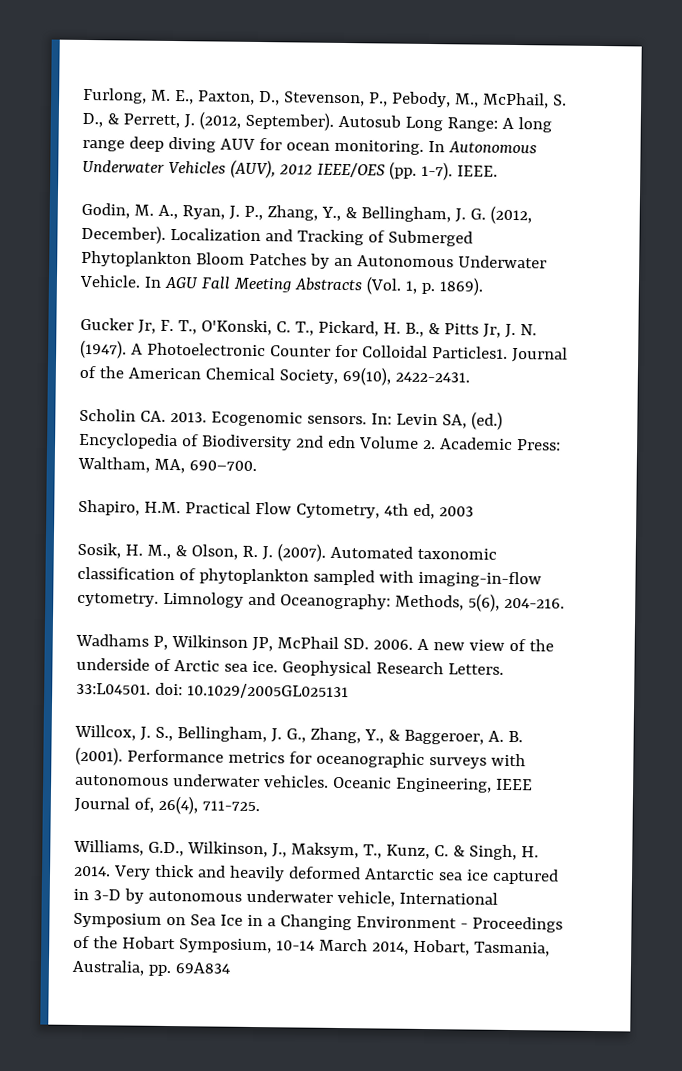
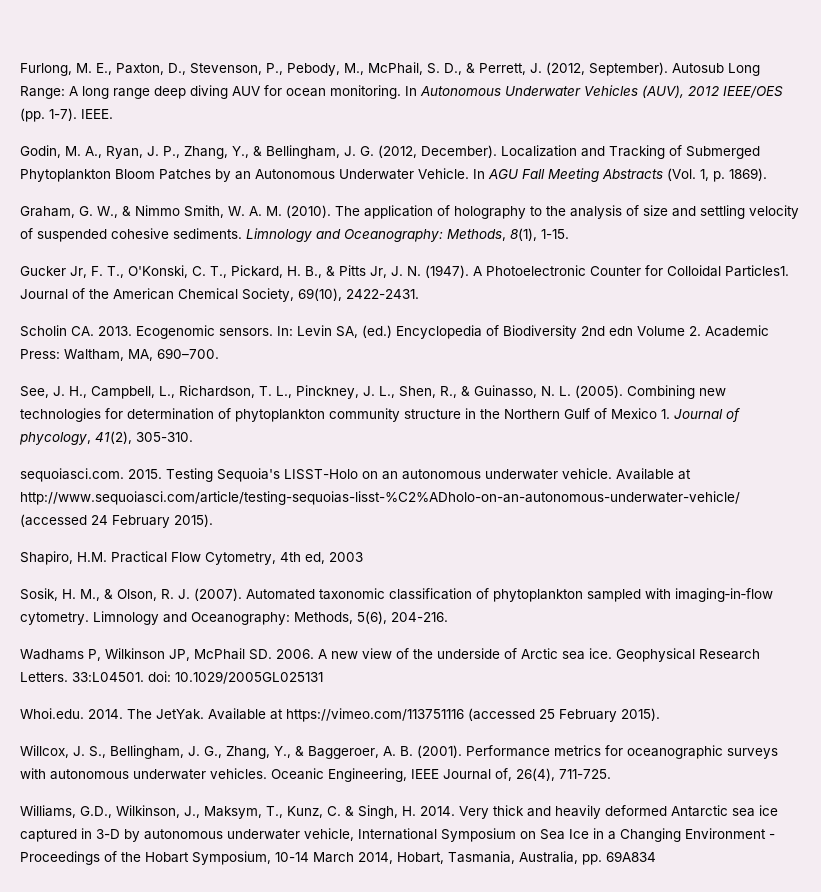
+ Graham, G. W., & Nimmo Smith, W. A. M. (2010). The application of holography to the analysis of size and settling velocity of suspended cohesive sediments. Limnology and Oceanography: Methods, 8(1), 1-15.
+ See, J. H., Campbell, L., Richardson, T. L., Pinckney, J. L., Shen, R., & Guinasso, N. L. (2005). Combining new technologies for determination of phytoplankton community structure in the Northern Gulf of Mexico 1. Journal of phycology, 41(2), 305-310.
+ sequoiasci.com. 2015. Testing Sequoia's LISST-Holo on an autonomous underwater vehicle. Available at http://www.sequoiasci.com/article/testing-sequoias-lisst-%C2%ADholo-on-an-autonomous-underwater-vehicle/ (accessed 24 February 2015).
+ Whoi.edu. 2014. The JetYak. Available at https://vimeo.com/113751116 (accessed 25 February 2015).

